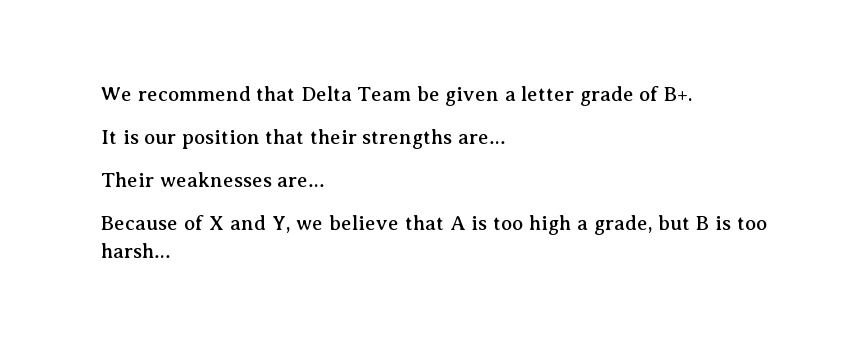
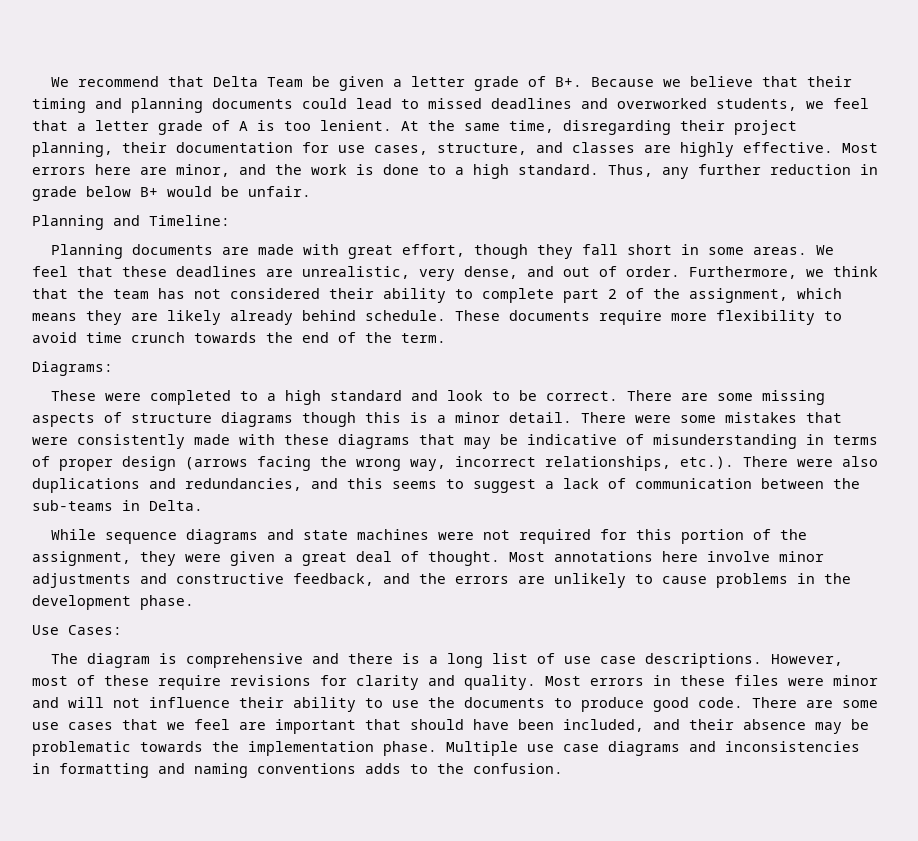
- We recommend that Delta Team be given a letter grade of B+.
- It is our position that their strengths are…
- Their weaknesses are…
- Because of X and Y, we believe that A is too high a grade, but B is too harsh…
+ We recommend that Delta Team be given a letter grade of B+. Because we believe that their timing and planning documents could lead to missed deadlines and overworked students, we feel that a letter grade of A is too lenient. At the same time, disregarding their project planning, their documentation for use cases, structure, and classes are highly effective. Most errors here are minor, and the work is done to a high standard. Thus, any further reduction in grade below B+ would be unfair.
+ Planning and Timeline:
+ Planning documents are made with great effort, though they fall short in some areas. We feel that these deadlines are unrealistic, very dense, and out of order. Furthermore, we think that the team has not considered their ability to complete part 2 of the assignment, which means they are likely already behind schedule. These documents require more flexibility to avoid time crunch towards the end of the term.
+ Diagrams:
+ These were completed to a high standard and look to be correct. There are some missing aspects of structure diagrams though this is a minor detail. There were some mistakes that were consistently made with these diagrams that may be indicative of misunderstanding in terms of proper design (arrows facing the wrong way, incorrect relationships, etc.). There were also duplications and redundancies, and this seems to suggest a lack of communication between the sub-teams in Delta.
+ While sequence diagrams and state machines were not required for this portion of the assignment, they were given a great deal of thought. Most annotations here involve minor adjustments and constructive feedback, and the errors are unlikely to cause problems in the development phase.
+ Use Cases:
+ The diagram is comprehensive and there is a long list of use case descriptions. However, most of these require revisions for clarity and quality. Most errors in these files were minor and will not influence their ability to use the documents to produce good code. There are some use cases that we feel are important that should have been included, and their absence may be problematic towards the implementation phase. Multiple use case diagrams and inconsistencies in formatting and naming conventions adds to the confusion.

